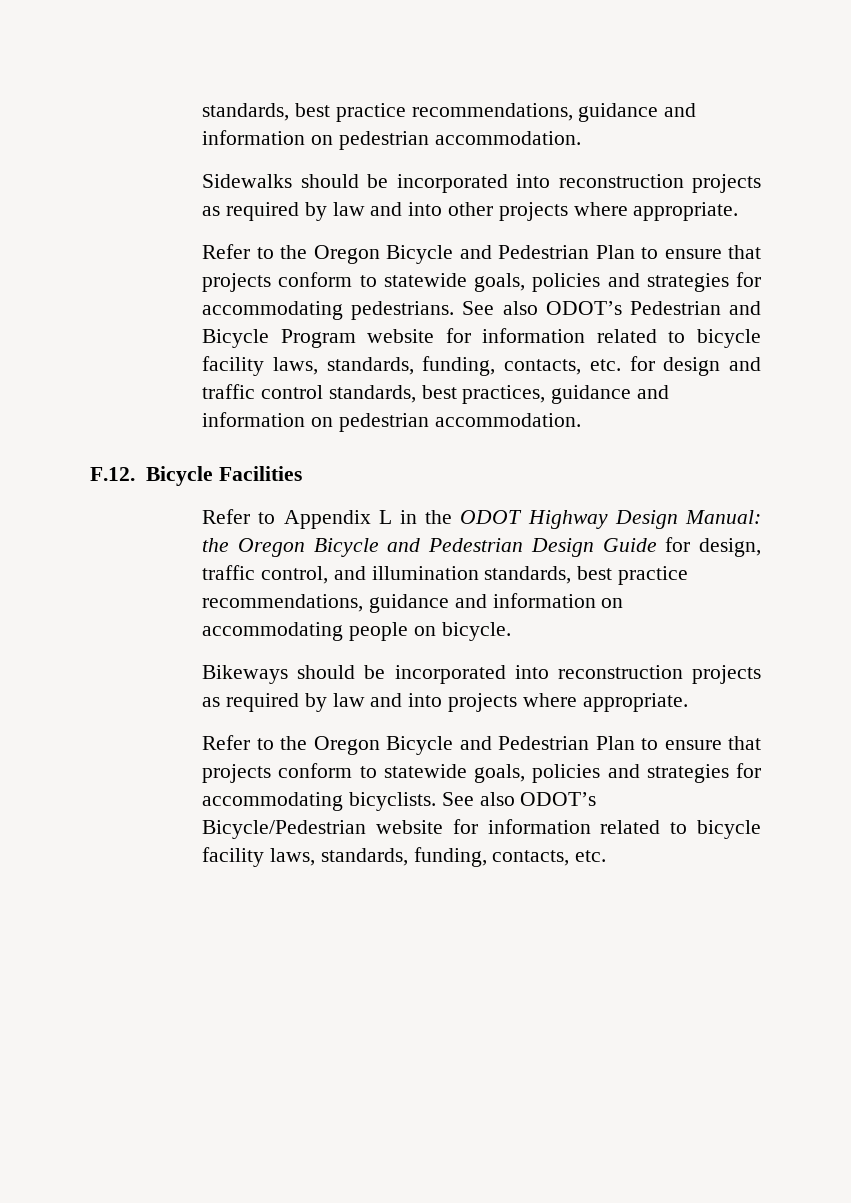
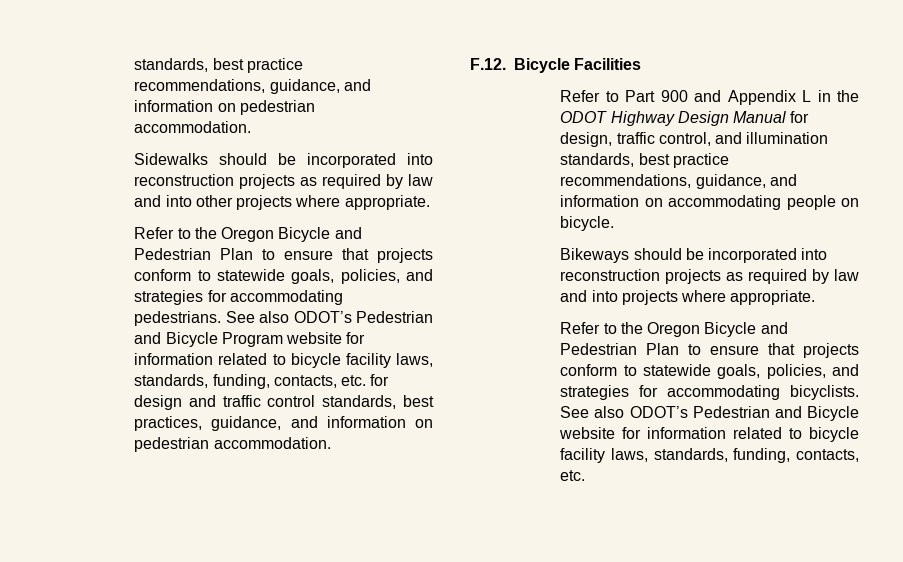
- standards, best practice recommendations, guidance and information on pedestrian accommodation.
+ standards, best practice recommendations, guidance, and information on pedestrian accommodation.
- Refer to the Oregon Bicycle and Pedestrian Plan to ensure that projects conform to statewide goals, policies and strategies for accommodating pedestrians.
+ Refer to the Oregon Bicycle and Pedestrian Plan to ensure that projects conform to statewide goals, policies, and strategies for accommodating pedestrians.
- See also ODOT’s Pedestrian and Bicycle Program website for information related to bicycle facility laws, standards, funding, contacts, etc. for design and traffic control standards, best practices, guidance and information on pedestrian accommodation.
+ See also ODOT’s Pedestrian and Bicycle Program website for information related to bicycle facility laws, standards, funding, contacts, etc. for design and traffic control standards, best practices, guidance, and information on pedestrian accommodation.
- Refer to Appendix L in the ODOT Highway Design Manual: the Oregon Bicycle and Pedestrian Design Guide for design, traffic control, and illumination standards, best practice recommendations, guidance and information on accommodating people on bicycle.
+ Refer to Part 900 and Appendix L in the ODOT Highway Design Manual for design, traffic control, and illumination standards, best practice recommendations, guidance, and information on accommodating people on bicycle.
- Refer to the Oregon Bicycle and Pedestrian Plan to ensure that projects conform to statewide goals, policies and strategies for accommodating bicyclists.
+ Refer to the Oregon Bicycle and Pedestrian Plan to ensure that projects conform to statewide goals, policies, and strategies for accommodating bicyclists.
- See also ODOT’s Bicycle/Pedestrian website for information related to bicycle facility laws, standards, funding, contacts, etc.
+ See also ODOT’s Pedestrian and Bicycle website for information related to bicycle facility laws, standards, funding, contacts, etc.

